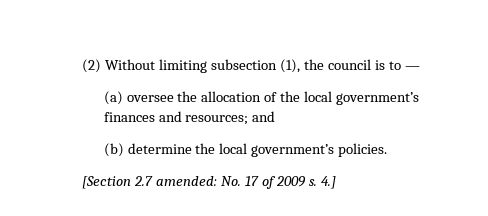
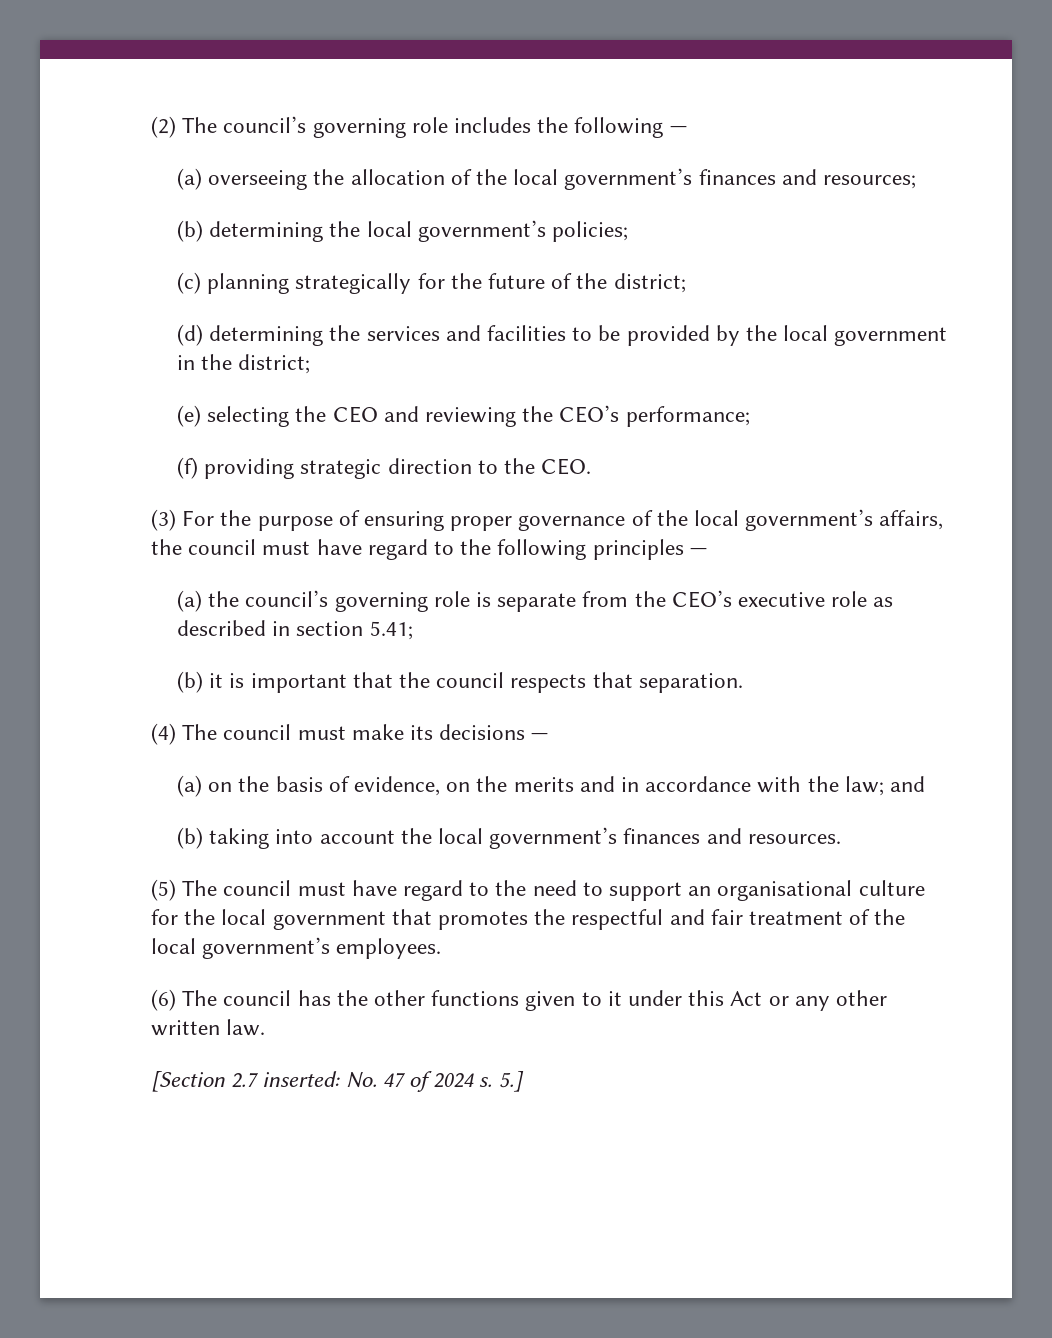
- (2) Without limiting subsection (1), the council is to —
- (a) oversee the allocation of the local government’s finances and resources; and
- (b) determine the local government’s policies.
- [Section 2.7 amended: No. 17 of 2009 s. 4.]
+ (2) The council’s governing role includes the following —
+ (a) overseeing the allocation of the local government’s finances and resources;
+ (b) determining the local government’s policies;
+ (c) planning strategically for the future of the district;
+ (d) determining the services and facilities to be provided by the local government in the district;
+ (e) selecting the CEO and reviewing the CEO’s performance;
+ (f) providing strategic direction to the CEO.
+ (3) For the purpose of ensuring proper governance of the local government’s affairs, the council must have regard to the following principles —
+ (a) the council’s governing role is separate from the CEO’s executive role as described in section 5.41;
+ (b) it is important that the council respects that separation.
+ (4) The council must make its decisions —
+ (a) on the basis of evidence, on the merits and in accordance with the law; and
+ (b) taking into account the local government’s finances and resources.
+ (5) The council must have regard to the need to support an organisational culture for the local government that promotes the respectful and fair treatment of the local government’s employees.
+ (6) The council has the other functions given to it under this Act or any other written law.
+ [Section 2.7 inserted: No. 47 of 2024 s. 5.]

